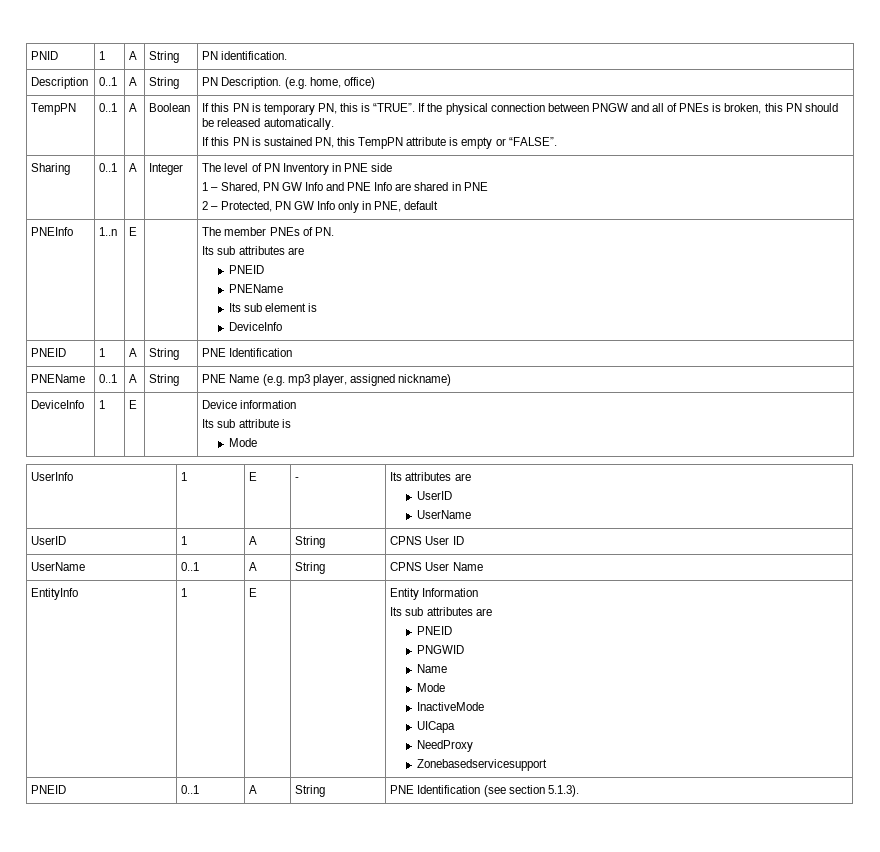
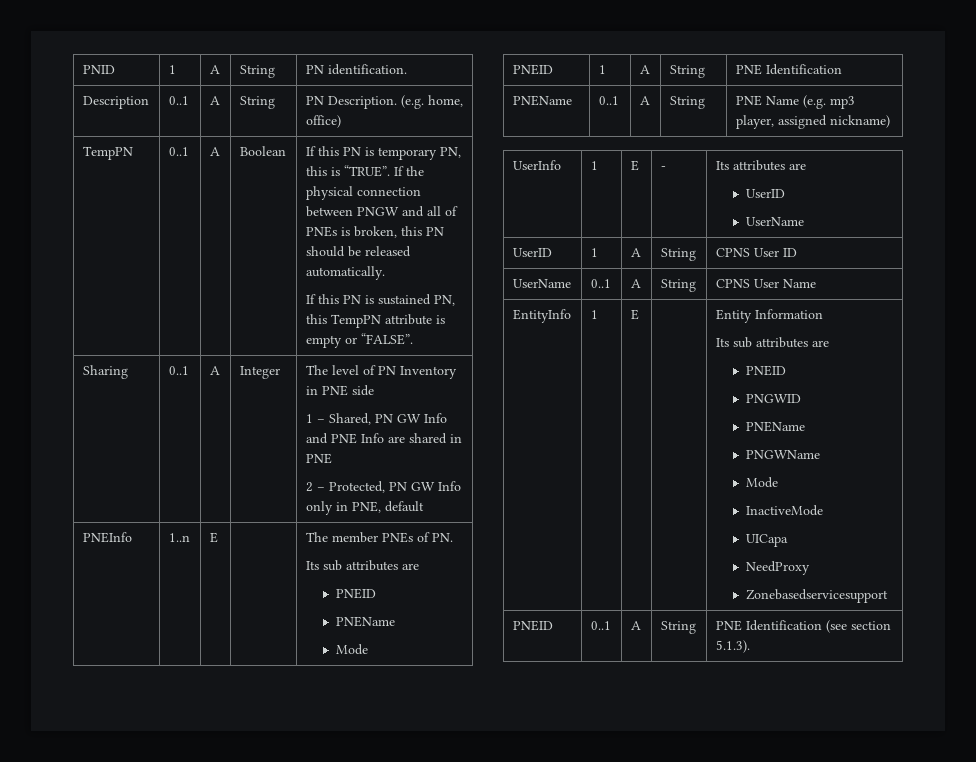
  PNEInfo | 1..n | E | | The member PNEs of PN.
  Its sub attributes are
  PNEID
  PNEName
- Its sub element is
- DeviceInfo
+ Mode
- DeviceInfo | 1 | E | | Device information
- Its sub attribute is
- Mode
  EntityInfo | 1 | E | | Entity Information
  Its sub attributes are
  PNEID
  PNGWID
- Name
+ PNEName
+ PNGWName

